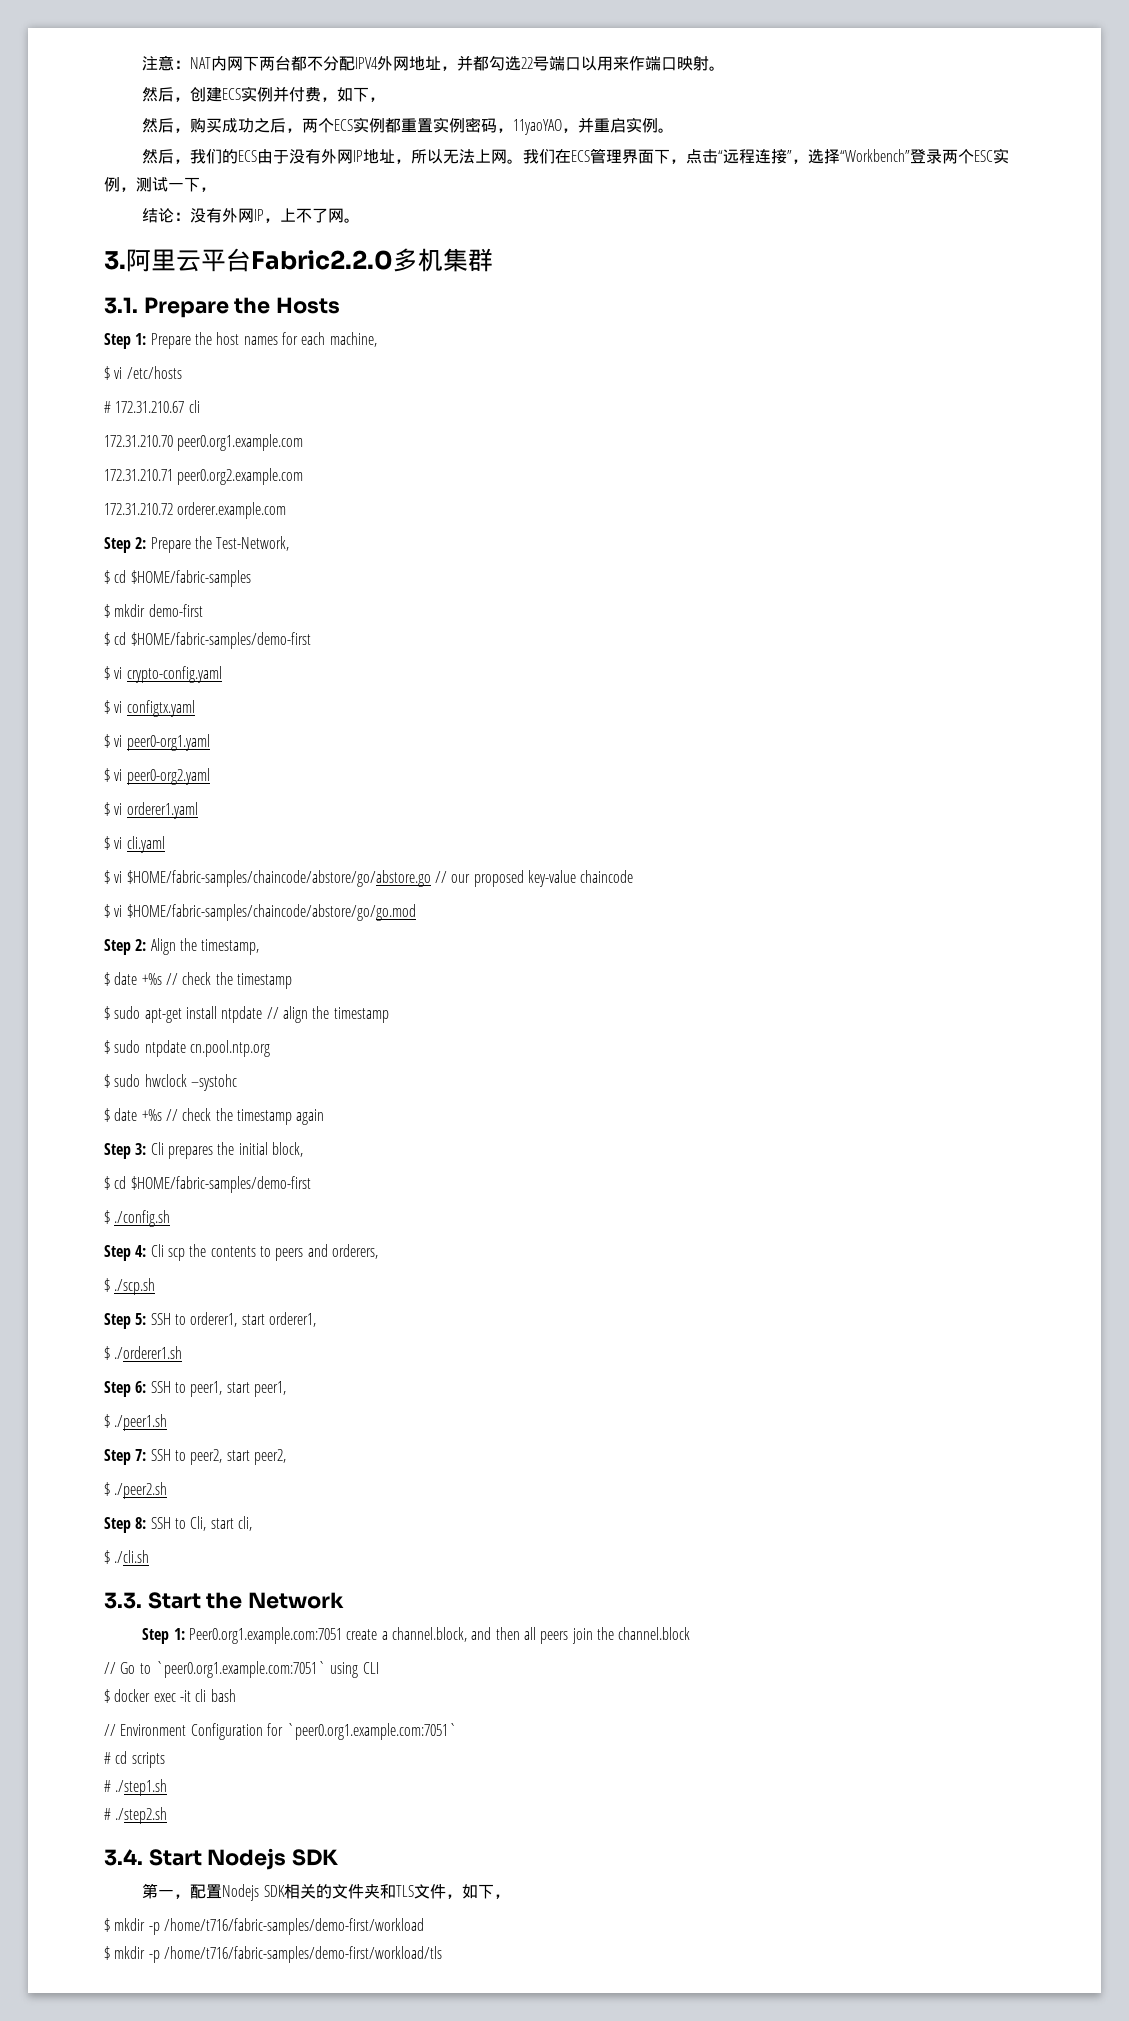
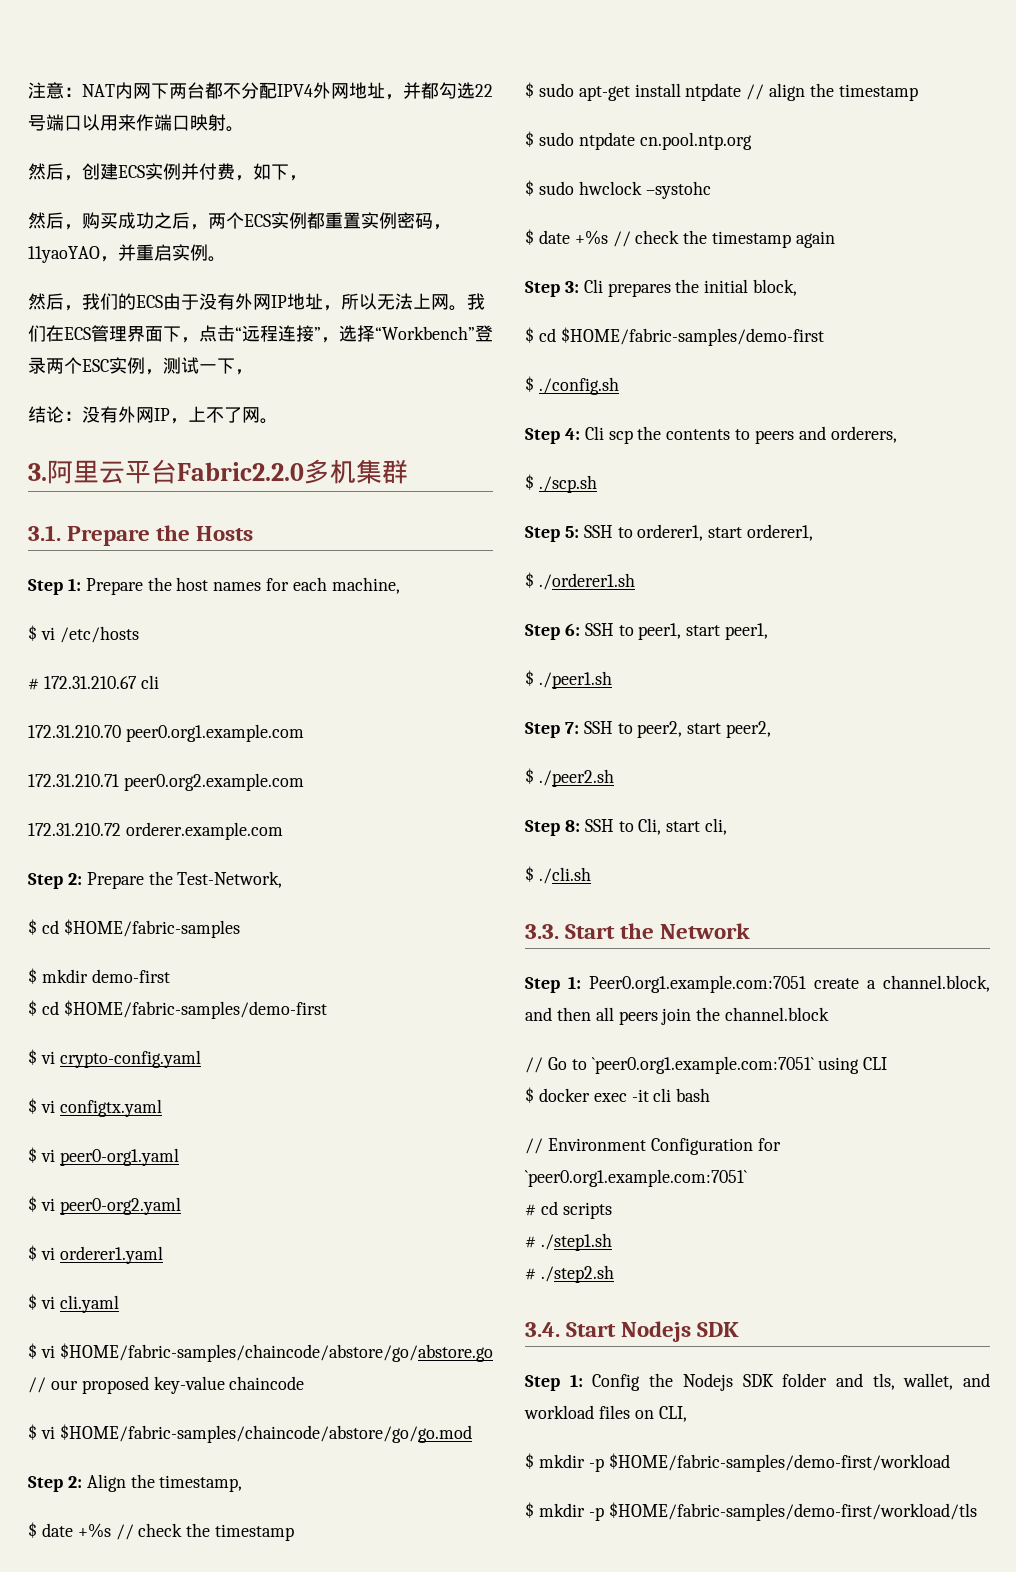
- 第一，配置Nodejs SDK相关的文件夹和TLS文件，如下，
- $ mkdir -p /home/t716/fabric-samples/demo-first/workload
- $ mkdir -p /home/t716/fabric-samples/demo-first/workload/tls
+ Step 1: Config the Nodejs SDK folder and tls, wallet, and workload files on CLI,
+ $ mkdir -p $HOME/fabric-samples/demo-first/workload
+ $ mkdir -p $HOME/fabric-samples/demo-first/workload/tls

